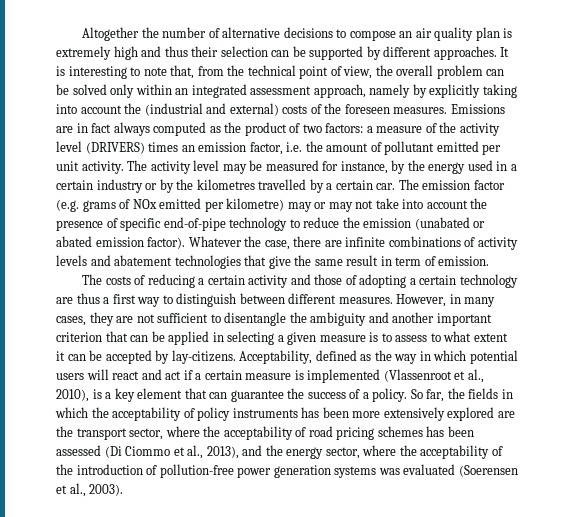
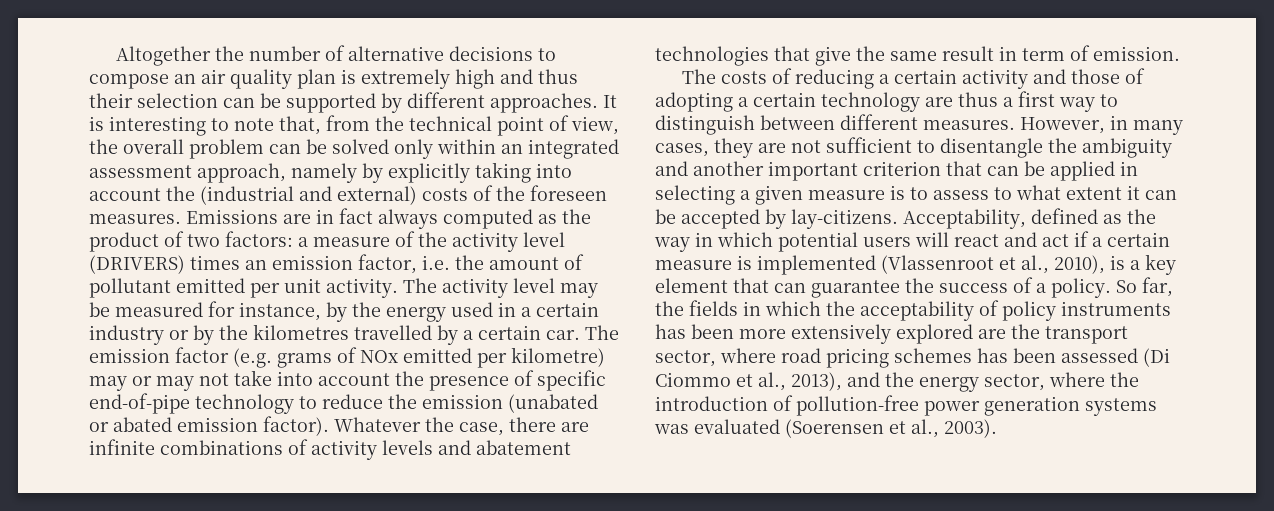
- So far, the fields in which the acceptability of policy instruments has been more extensively explored are the transport sector, where the acceptability of road pricing schemes has been assessed (Di Ciommo et al., 2013), and the energy sector, where the acceptability of the introduction of pollution-free power generation systems was evaluated (Soerensen et al., 2003).
+ So far, the fields in which the acceptability of policy instruments has been more extensively explored are the transport sector, where road pricing schemes has been assessed (Di Ciommo et al., 2013), and the energy sector, where the introduction of pollution-free power generation systems was evaluated (Soerensen et al., 2003).

